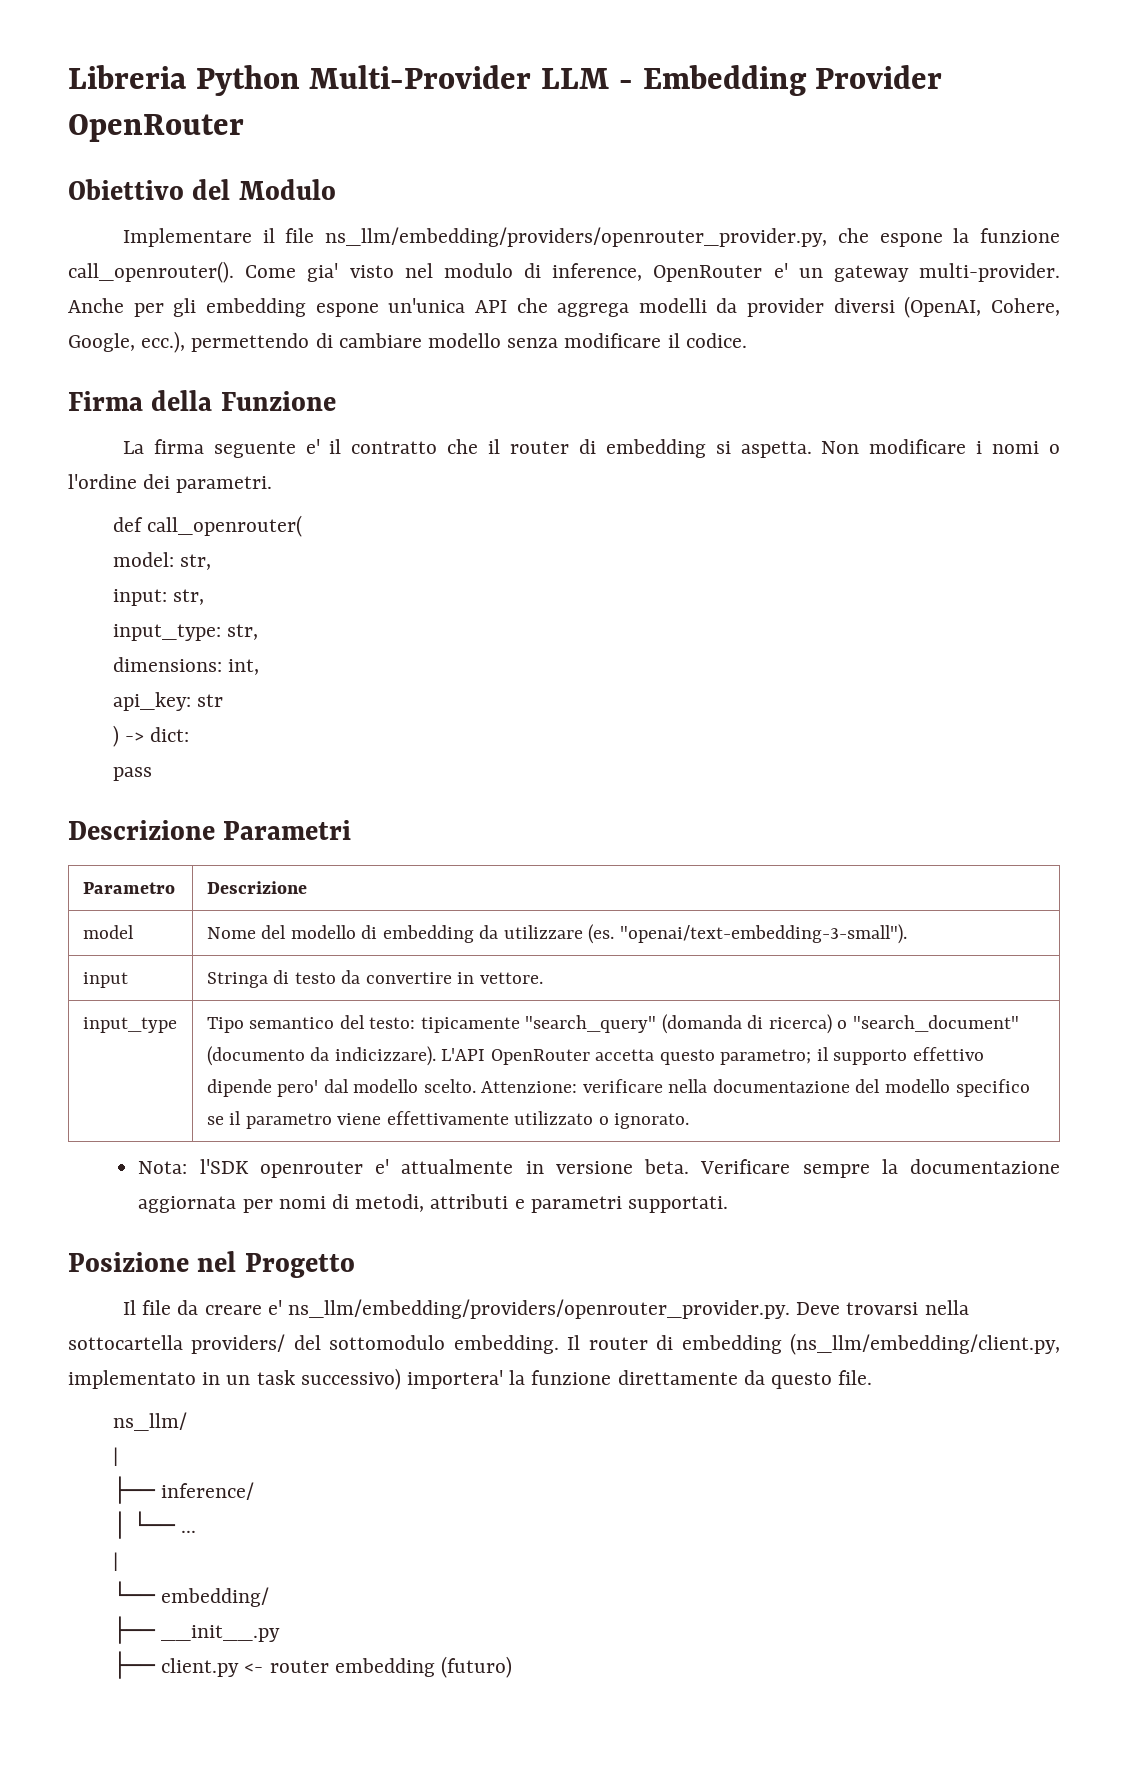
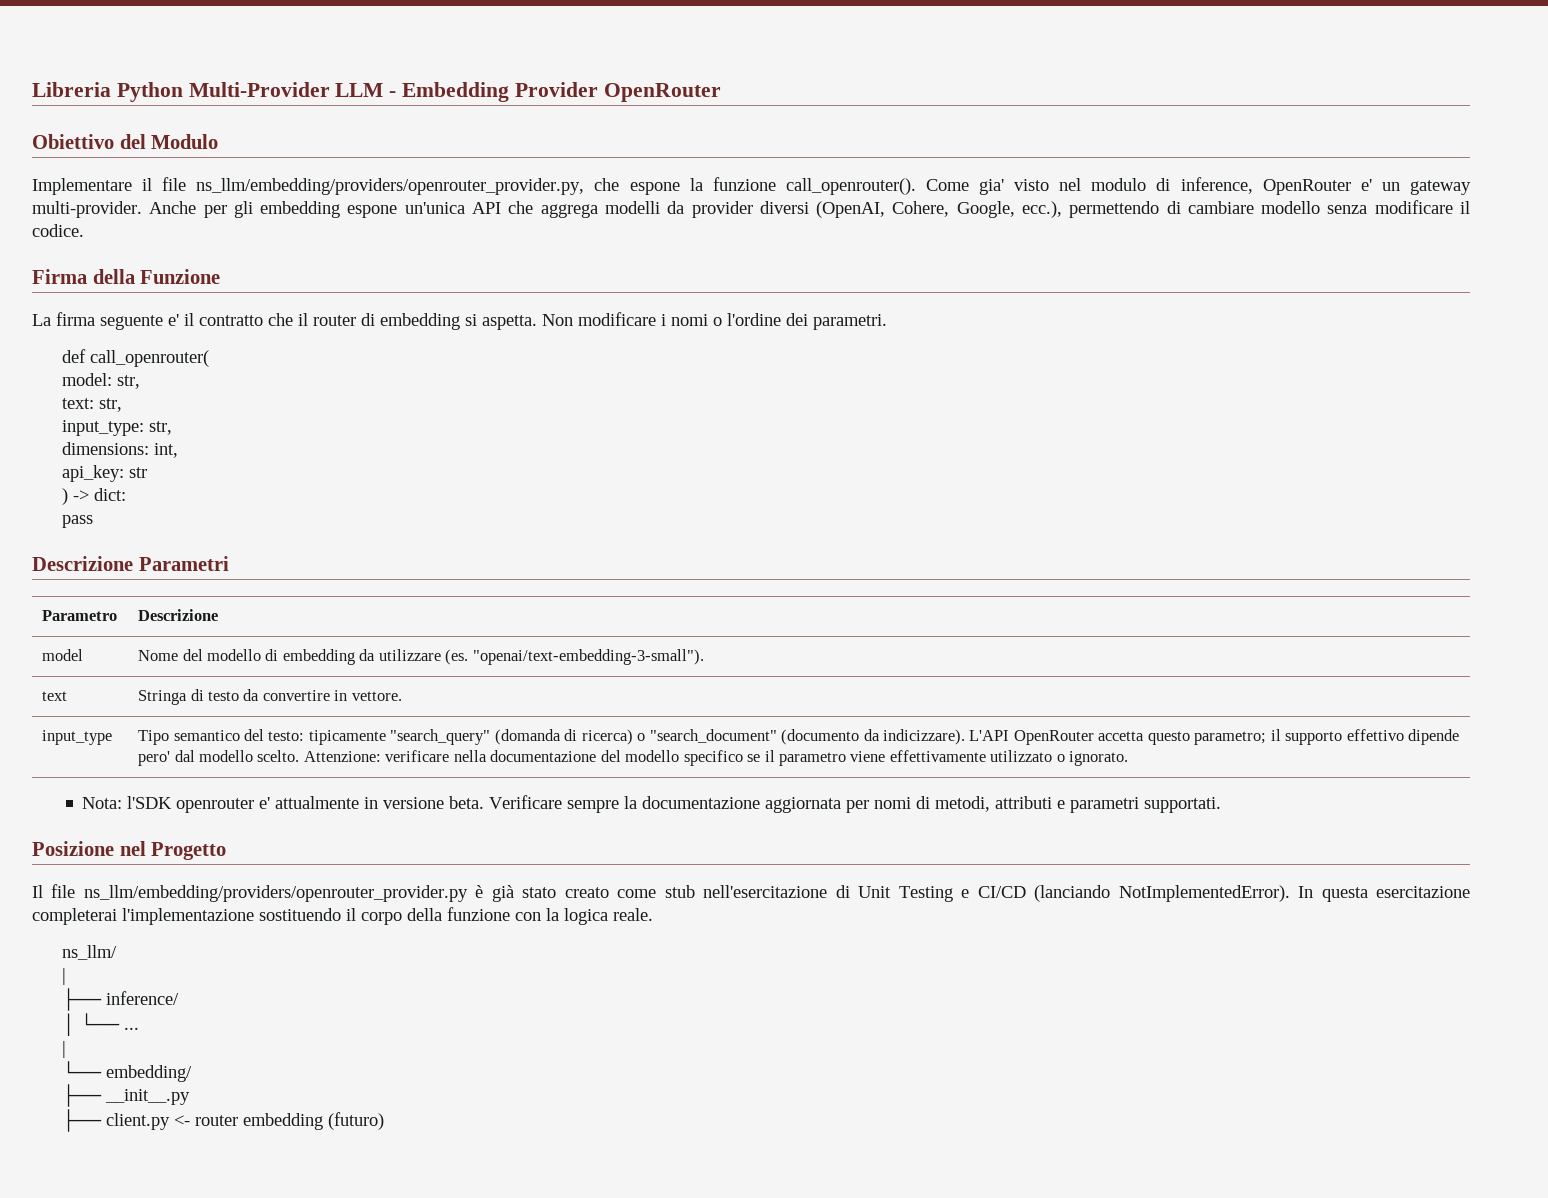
- input: str,
+ text: str,
- input | Stringa di testo da convertire in vettore.
+ text | Stringa di testo da convertire in vettore.
- Il file da creare e' ns_llm/embedding/providers/openrouter_provider.py. Deve trovarsi nella sottocartella providers/ del sottomodulo embedding. Il router di embedding (ns_llm/embedding/client.py, implementato in un task successivo) importera' la funzione direttamente da questo file.
+ Il file ns_llm/embedding/providers/openrouter_provider.py è già stato creato come stub nell'esercitazione di Unit Testing e CI/CD (lanciando NotImplementedError). In questa esercitazione completerai l'implementazione sostituendo il corpo della funzione con la logica reale.

